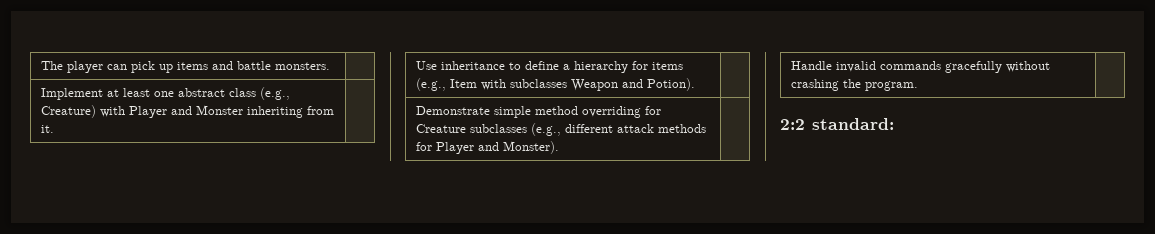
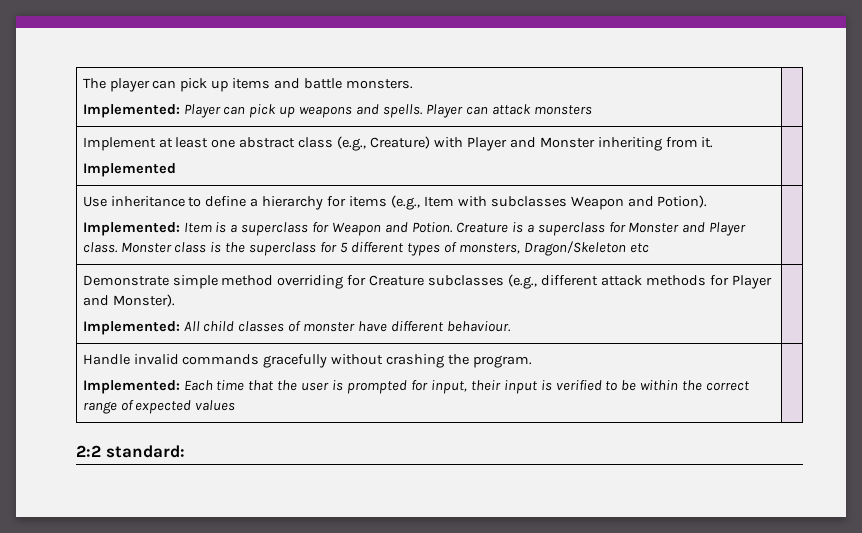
- The player can pick up items and battle monsters. |
+ The player can pick up items and battle monsters.
+ Implemented: Player can pick up weapons and spells. Player can attack monsters |
- Implement at least one abstract class (e.g., Creature) with Player and Monster inheriting from it. |
+ Implement at least one abstract class (e.g., Creature) with Player and Monster inheriting from it.
+ Implemented |
+ Implemented: Item is a superclass for Weapon and Potion. Creature is a superclass for Monster and Player class. Monster class is the superclass for 5 different types of monsters, Dragon/Skeleton etc
- Demonstrate simple method overriding for Creature subclasses (e.g., different attack methods for Player and Monster). |
+ Demonstrate simple method overriding for Creature subclasses (e.g., different attack methods for Player and Monster).
+ Implemented: All child classes of monster have different behaviour. |
- Handle invalid commands gracefully without crashing the program. |
+ Handle invalid commands gracefully without crashing the program.
+ Implemented: Each time that the user is prompted for input, their input is verified to be within the correct range of expected values |

